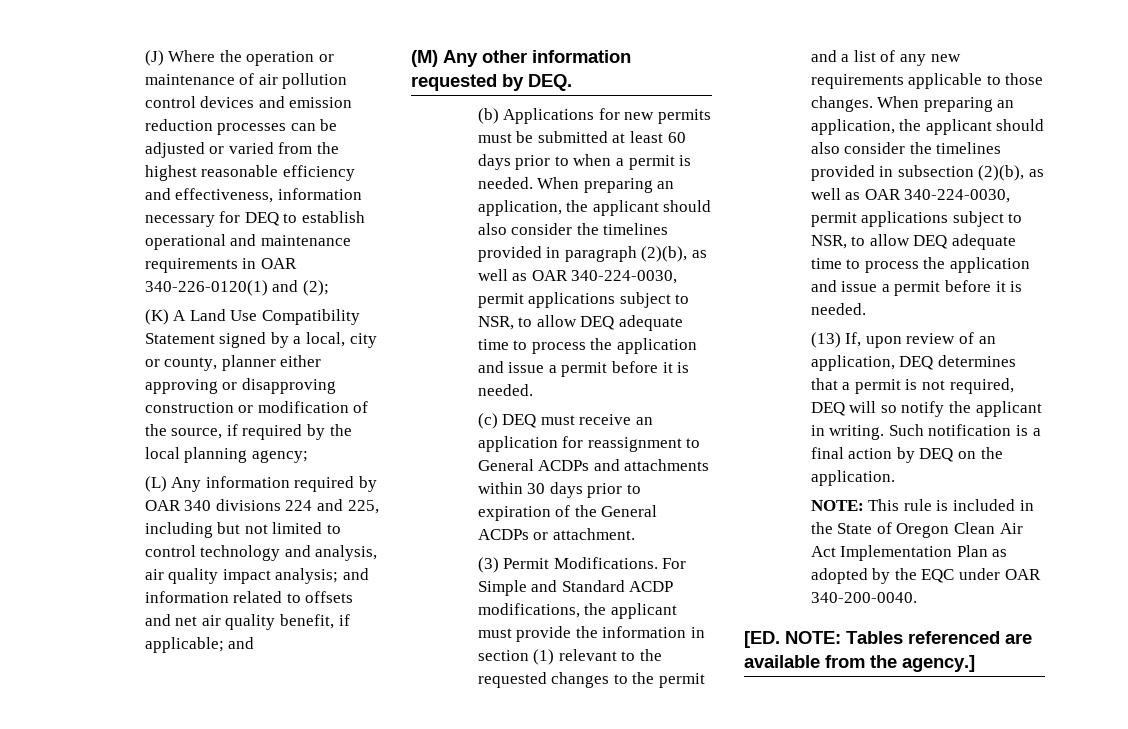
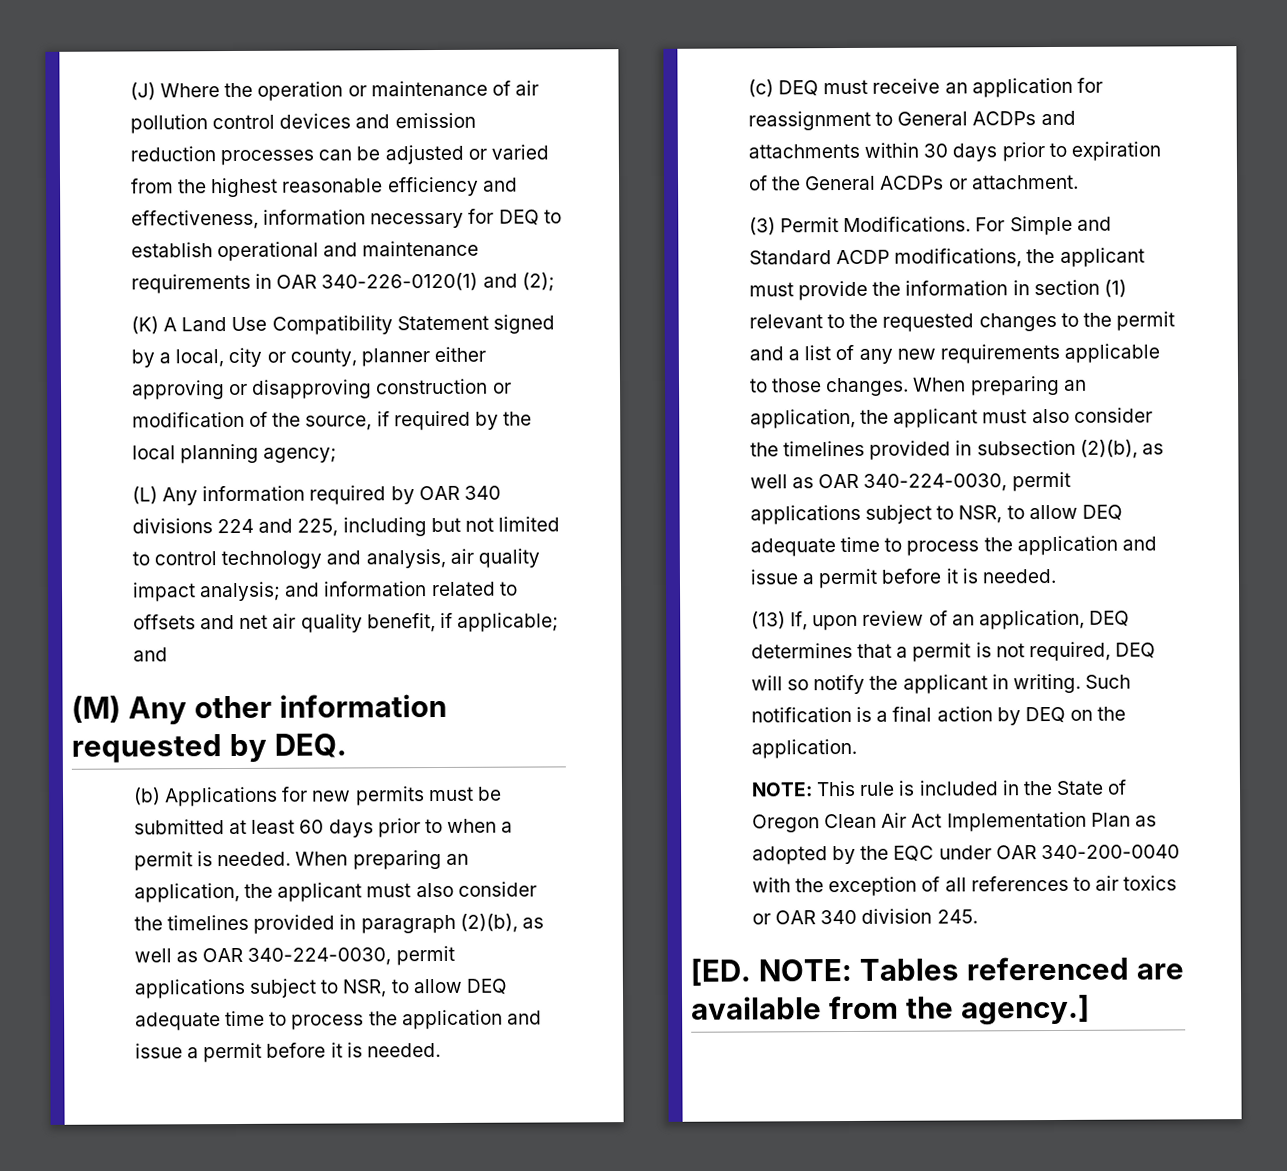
- When preparing an application, the applicant should also consider the timelines provided in paragraph (2)(b), as well as OAR 340-224-0030, permit applications subject to NSR, to allow DEQ adequate time to process the application and issue a permit before it is needed.
+ When preparing an application, the applicant must also consider the timelines provided in paragraph (2)(b), as well as OAR 340-224-0030, permit applications subject to NSR, to allow DEQ adequate time to process the application and issue a permit before it is needed.
- When preparing an application, the applicant should also consider the timelines provided in subsection (2)(b), as well as OAR 340-224-0030, permit applications subject to NSR, to allow DEQ adequate time to process the application and issue a permit before it is needed.
+ When preparing an application, the applicant must also consider the timelines provided in subsection (2)(b), as well as OAR 340-224-0030, permit applications subject to NSR, to allow DEQ adequate time to process the application and issue a permit before it is needed.
- NOTE: This rule is included in the State of Oregon Clean Air Act Implementation Plan as adopted by the EQC under OAR 340-200-0040.
+ NOTE: This rule is included in the State of Oregon Clean Air Act Implementation Plan as adopted by the EQC under OAR 340-200-0040 with the exception of all references to air toxics or OAR 340 division 245.

